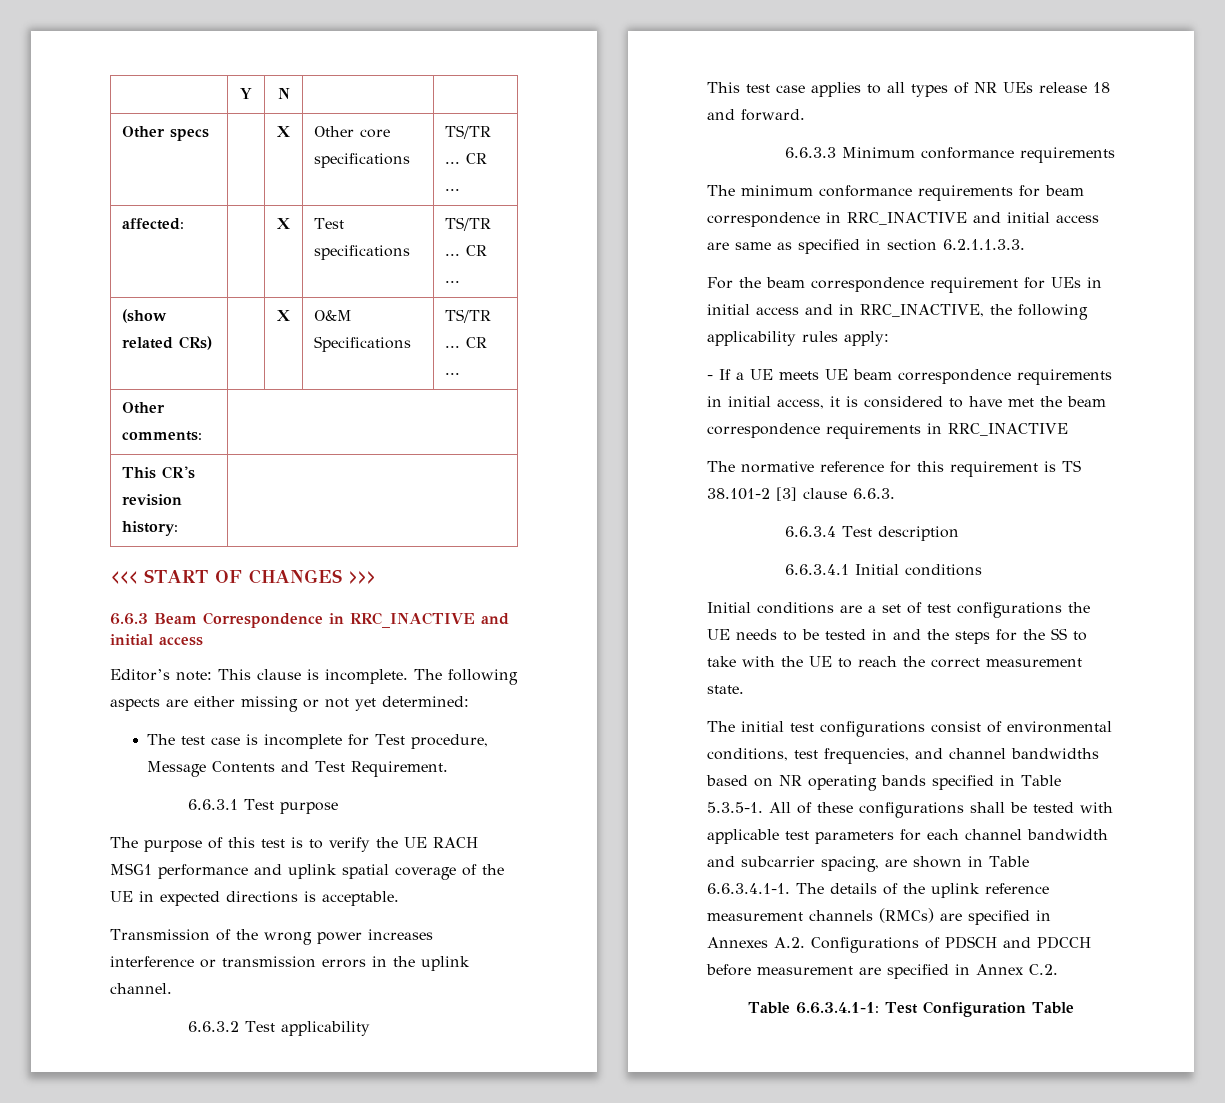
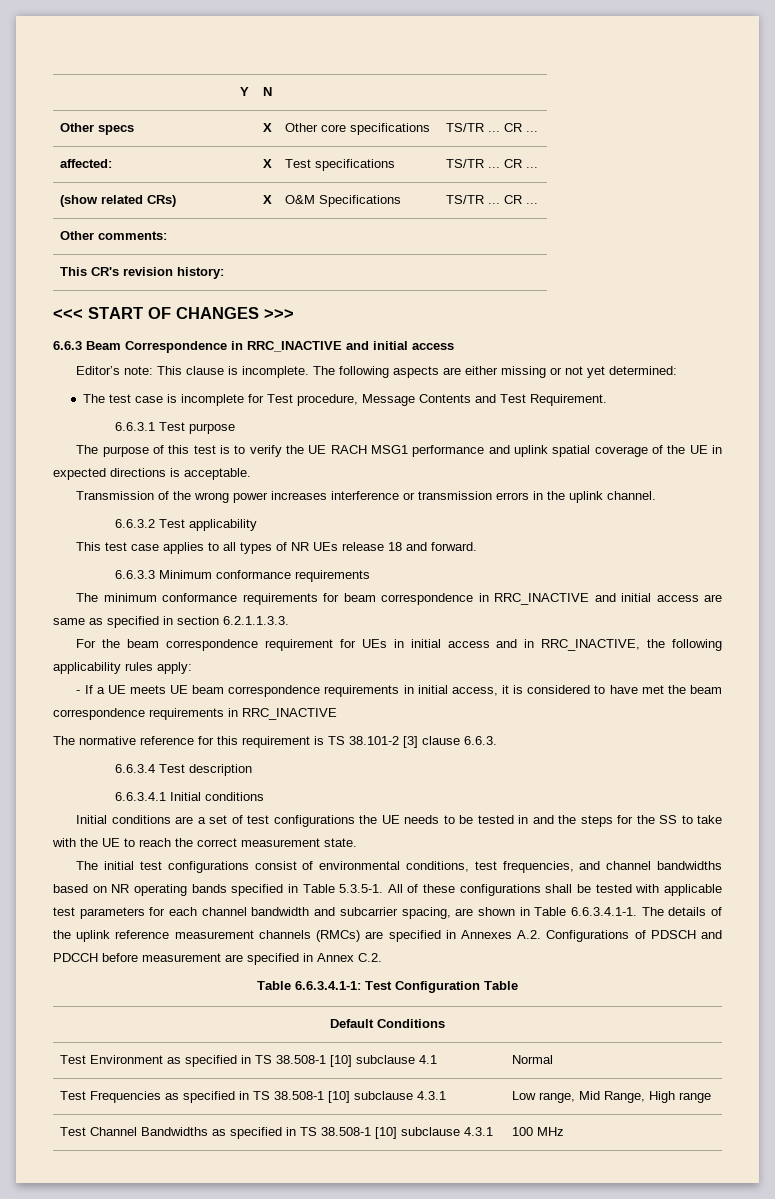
+ Default Conditions
+ Test Environment as specified in TS 38.508-1 [10] subclause 4.1 | Normal
+ Test Frequencies as specified in TS 38.508-1 [10] subclause 4.3.1 | Low range, Mid Range, High range
+ Test Channel Bandwidths as specified in TS 38.508-1 [10] subclause 4.3.1 | 100 MHz

